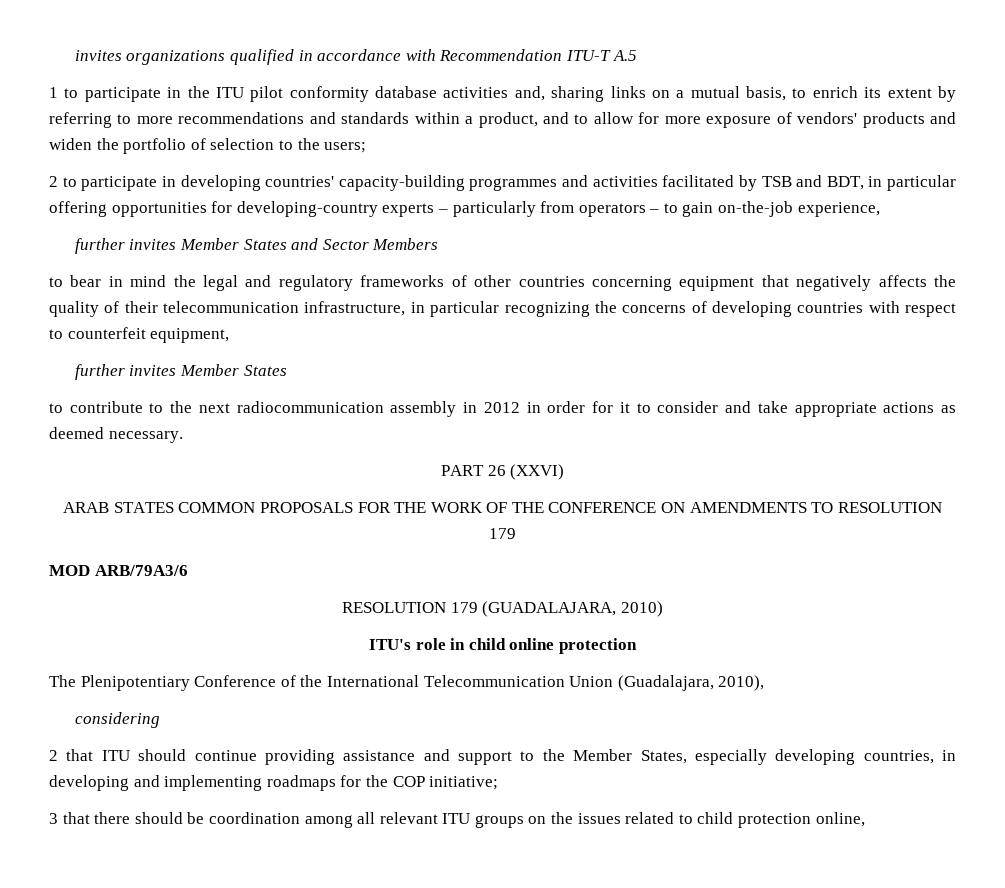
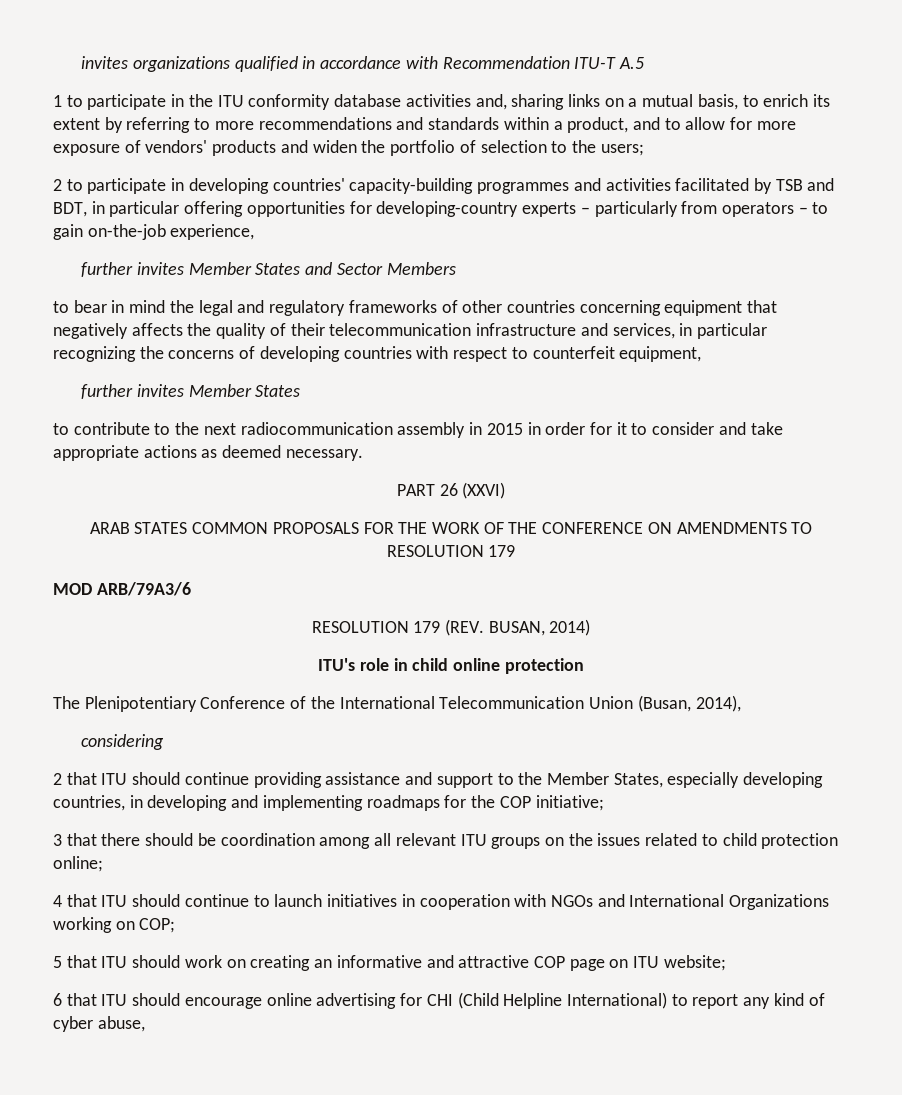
- 1 to participate in the ITU pilot conformity database activities and, sharing links on a mutual basis, to enrich its extent by referring to more recommendations and standards within a product, and to allow for more exposure of vendors' products and widen the portfolio of selection to the users;
+ 1 to participate in the ITU conformity database activities and, sharing links on a mutual basis, to enrich its extent by referring to more recommendations and standards within a product, and to allow for more exposure of vendors' products and widen the portfolio of selection to the users;
- to bear in mind the legal and regulatory frameworks of other countries concerning equipment that negatively affects the quality of their telecommunication infrastructure, in particular recognizing the concerns of developing countries with respect to counterfeit equipment,
+ to bear in mind the legal and regulatory frameworks of other countries concerning equipment that negatively affects the quality of their telecommunication infrastructure and services, in particular recognizing the concerns of developing countries with respect to counterfeit equipment,
- to contribute to the next radiocommunication assembly in 2012 in order for it to consider and take appropriate actions as deemed necessary.
+ to contribute to the next radiocommunication assembly in 2015 in order for it to consider and take appropriate actions as deemed necessary.
- RESOLUTION 179 (GUADALAJARA, 2010)
+ RESOLUTION 179 (REV. BUSAN, 2014)
- The Plenipotentiary Conference of the International Telecommunication Union (Guadalajara, 2010),
+ The Plenipotentiary Conference of the International Telecommunication Union (Busan, 2014),
- 3 that there should be coordination among all relevant ITU groups on the issues related to child protection online,
+ 3 that there should be coordination among all relevant ITU groups on the issues related to child protection online;
+ 4 that ITU should continue to launch initiatives in cooperation with NGOs and International Organizations working on COP;
+ 5 that ITU should work on creating an informative and attractive COP page on ITU website;
+ 6 that ITU should encourage online advertising for CHI (Child Helpline International) to report any kind of cyber abuse,

